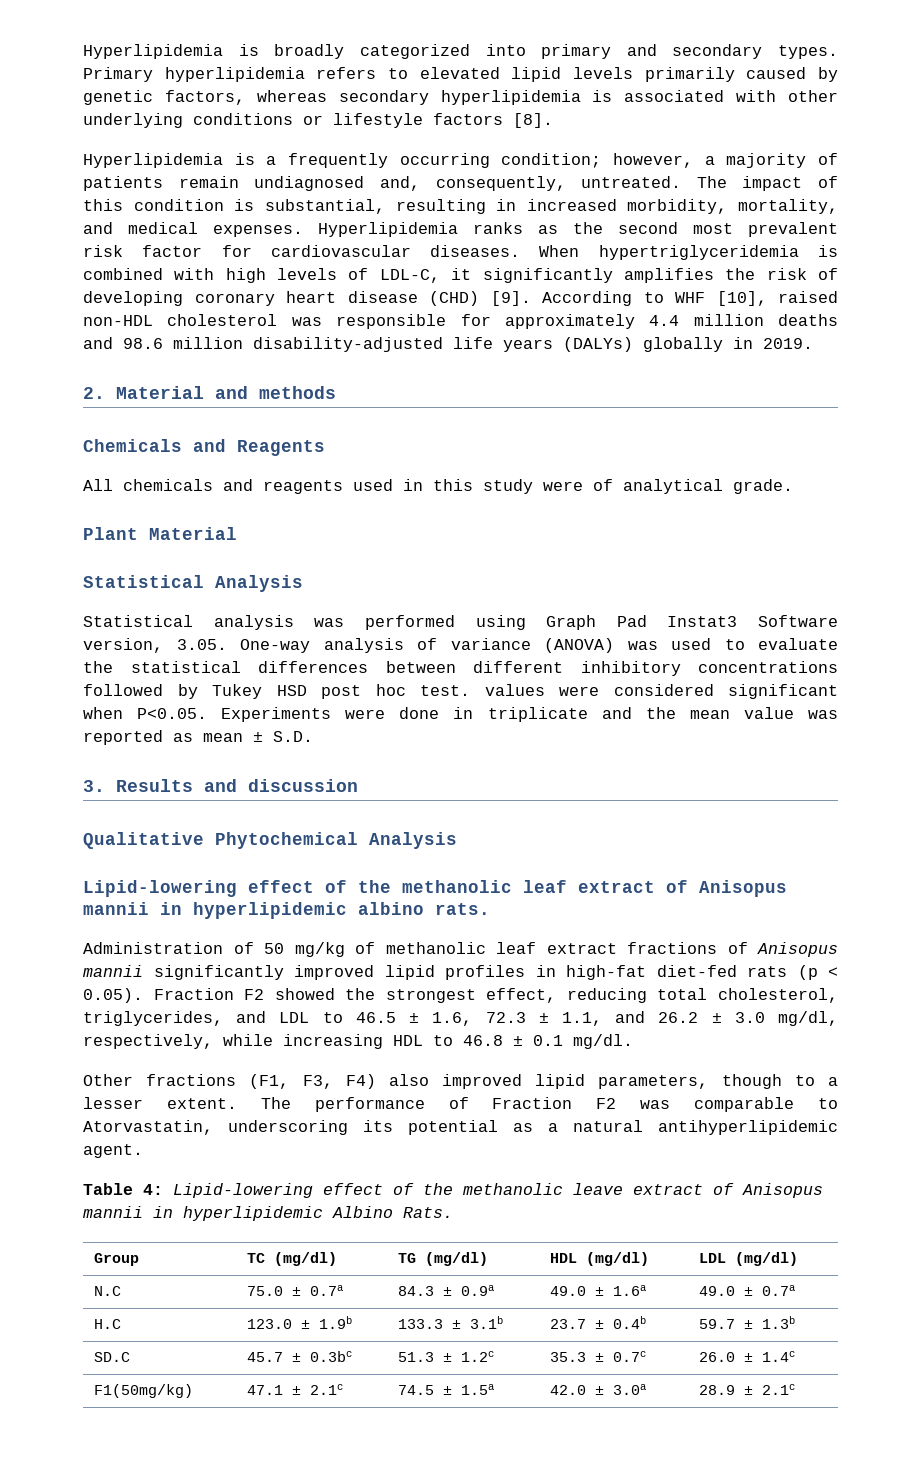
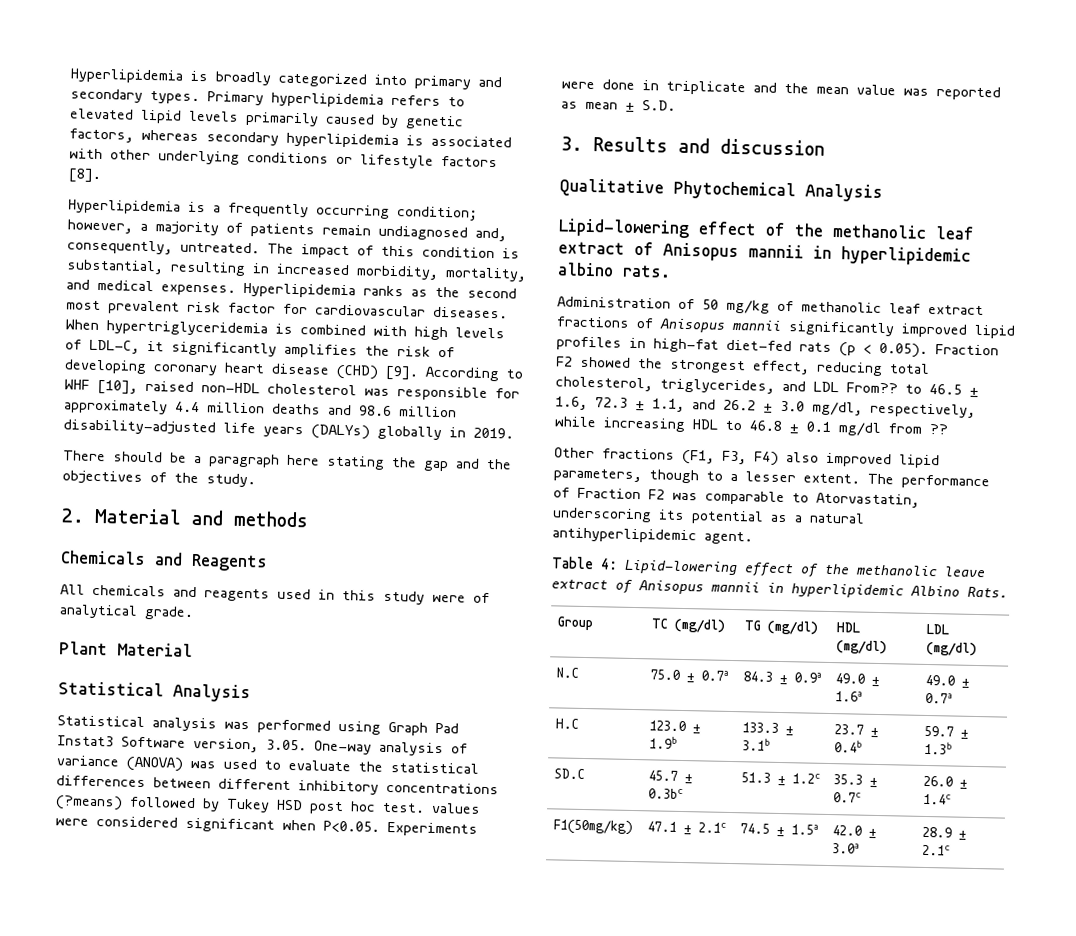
+ There should be a paragraph here stating the gap and the objectives of the study.
- Statistical analysis was performed using Graph Pad Instat3 Software version, 3.05. One-way analysis of variance (ANOVA) was used to evaluate the statistical differences between different inhibitory concentrations followed by Tukey HSD post hoc test. values were considered significant when P<0.05. Experiments were done in triplicate and the mean value was reported as mean ± S.D.
+ Statistical analysis was performed using Graph Pad Instat3 Software version, 3.05. One-way analysis of variance (ANOVA) was used to evaluate the statistical differences between different inhibitory concentrations (?means) followed by Tukey HSD post hoc test. values were considered significant when P<0.05. Experiments were done in triplicate and the mean value was reported as mean ± S.D.
- Administration of 50 mg/kg of methanolic leaf extract fractions of Anisopus mannii significantly improved lipid profiles in high-fat diet-fed rats (p < 0.05). Fraction F2 showed the strongest effect, reducing total cholesterol, triglycerides, and LDL to 46.5 ± 1.6, 72.3 ± 1.1, and 26.2 ± 3.0 mg/dl, respectively, while increasing HDL to 46.8 ± 0.1 mg/dl.
+ Administration of 50 mg/kg of methanolic leaf extract fractions of Anisopus mannii significantly improved lipid profiles in high-fat diet-fed rats (p < 0.05). Fraction F2 showed the strongest effect, reducing total cholesterol, triglycerides, and LDL From?? to 46.5 ± 1.6, 72.3 ± 1.1, and 26.2 ± 3.0 mg/dl, respectively, while increasing HDL to 46.8 ± 0.1 mg/dl from ??

